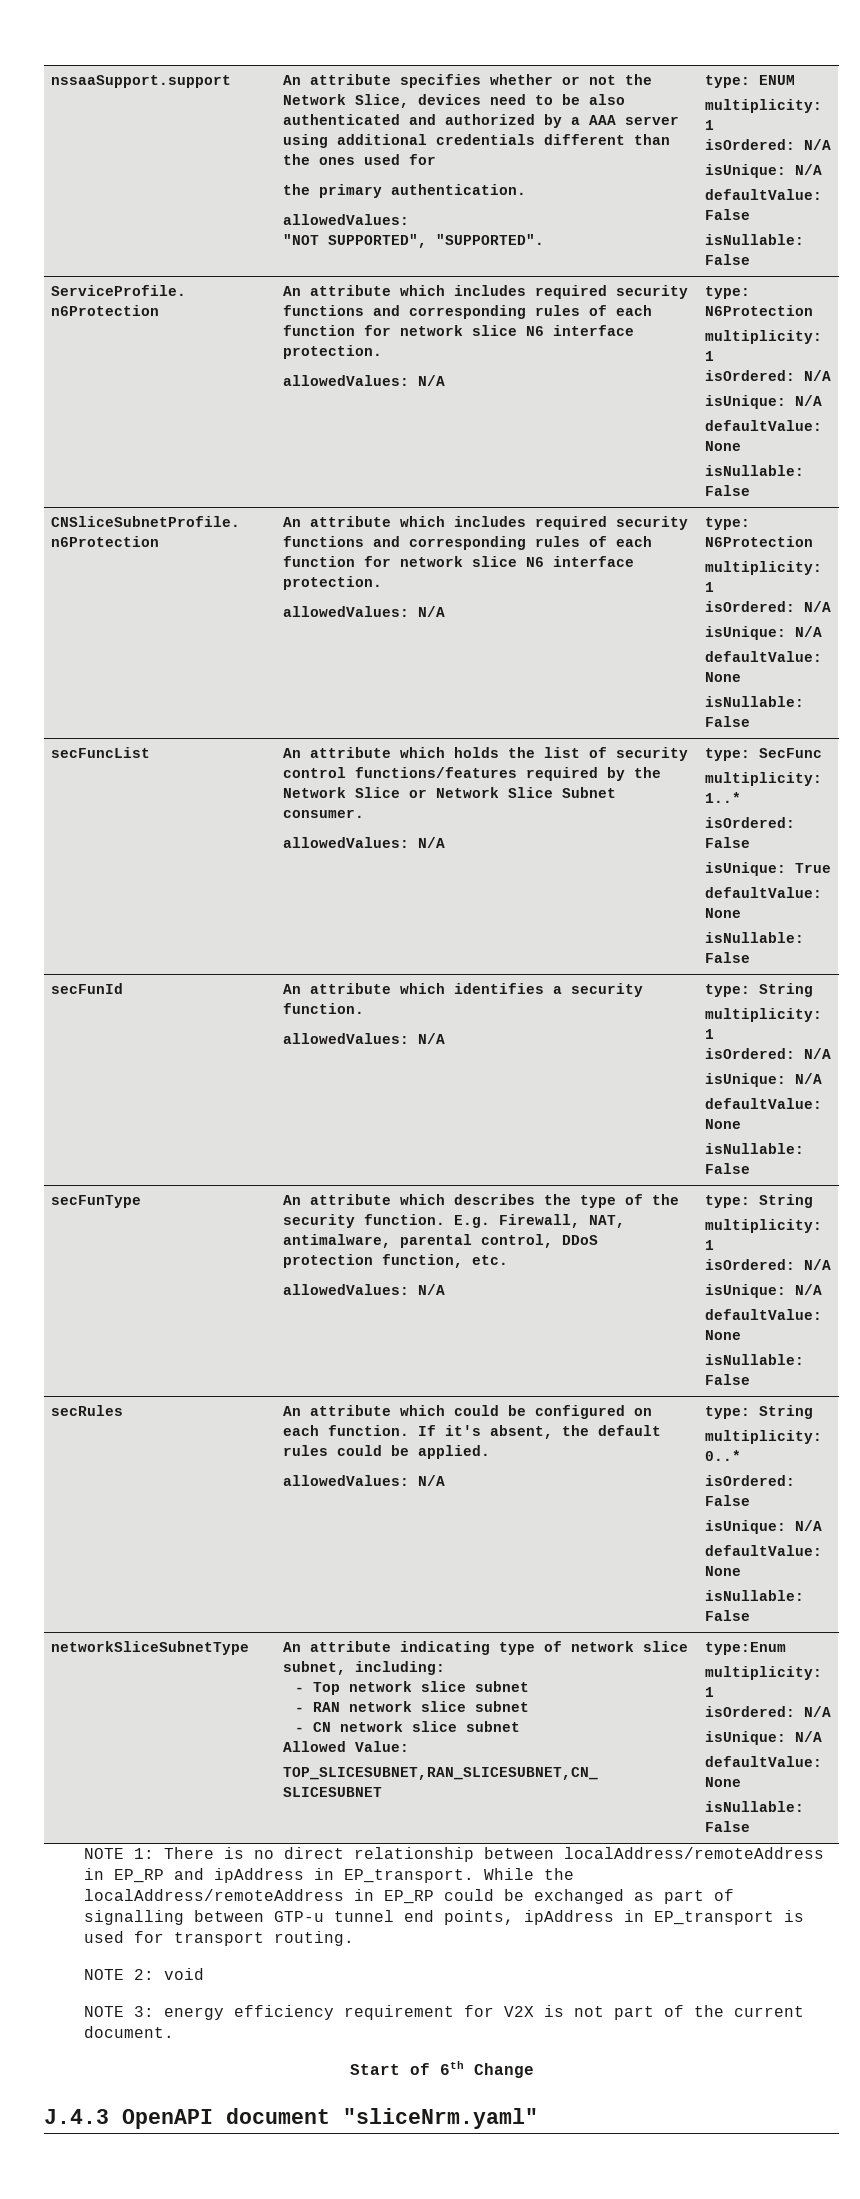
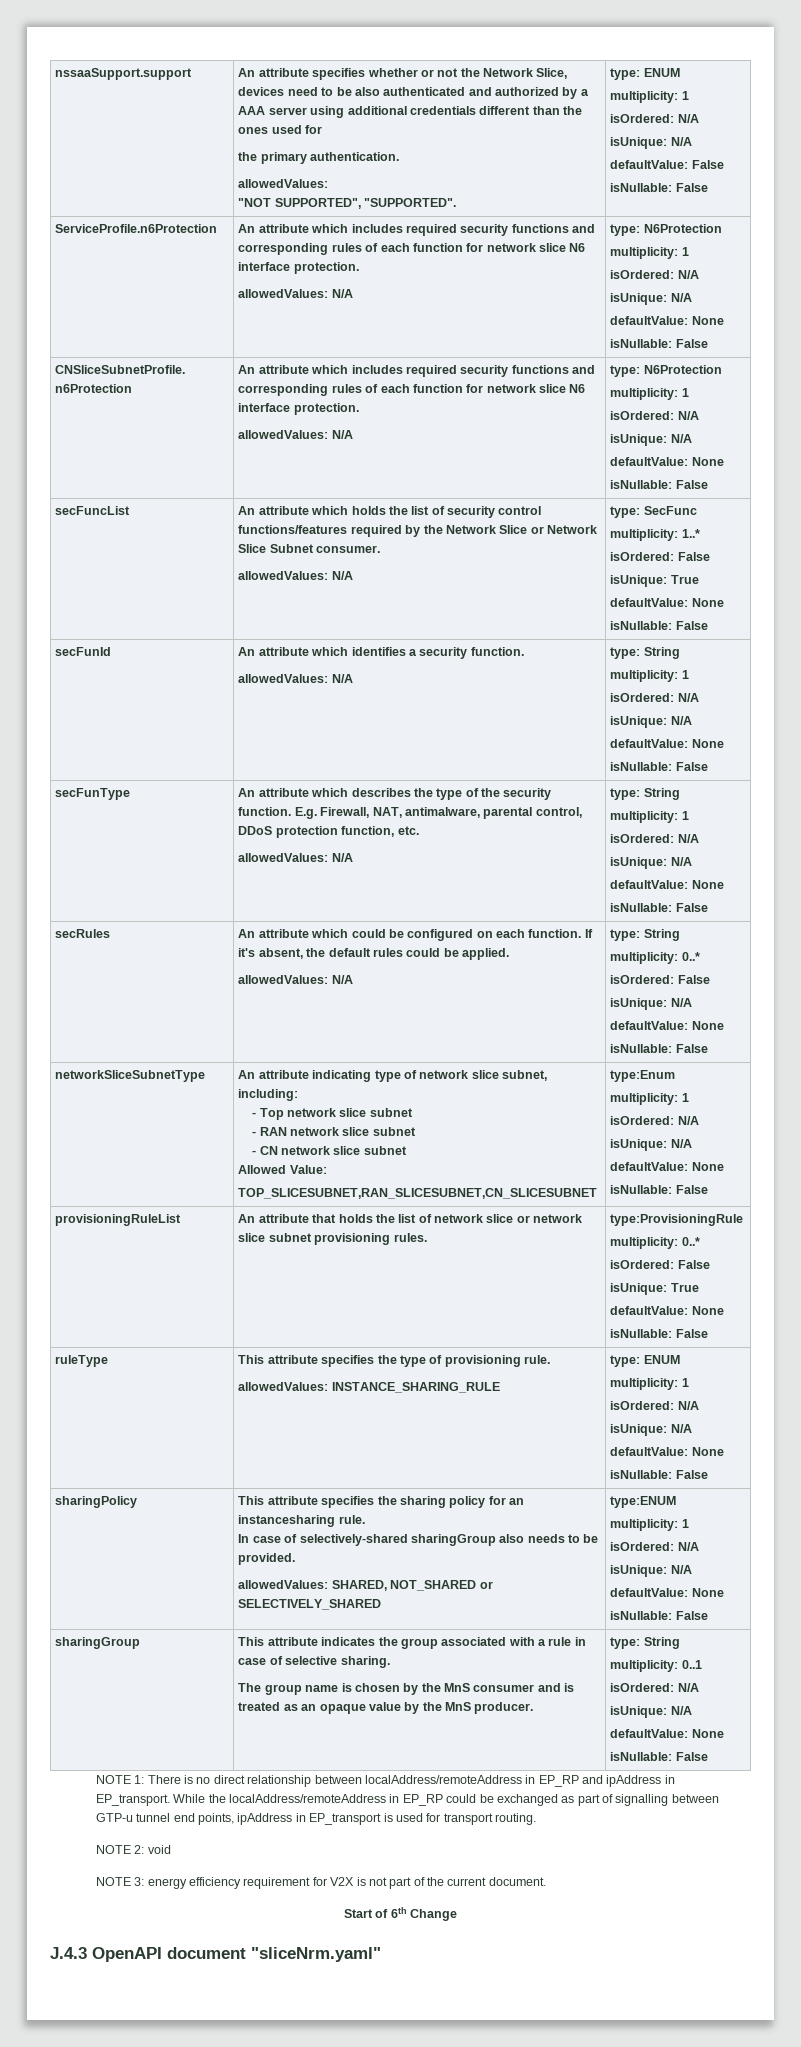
+ provisioningRuleList | An attribute that holds the list of network slice or network slice subnet provisioning rules. | type:ProvisioningRule
+ multiplicity: 0..*
+ isOrdered: False
+ isUnique: True
+ defaultValue: None
+ isNullable: False
+ ruleType | This attribute specifies the type of provisioning rule.
+ allowedValues: INSTANCE_SHARING_RULE | type: ENUM
+ multiplicity: 1
+ isOrdered: N/A
+ isUnique: N/A
+ defaultValue: None
+ isNullable: False
+ sharingPolicy | This attribute specifies the sharing policy for an instancesharing rule.
+ In case of selectively-shared sharingGroup also needs to be provided.
+ allowedValues: SHARED, NOT_SHARED or SELECTIVELY_SHARED | type:ENUM
+ multiplicity: 1
+ isOrdered: N/A
+ isUnique: N/A
+ defaultValue: None
+ isNullable: False
+ sharingGroup | This attribute indicates the group associated with a rule in case of selective sharing.
+ The group name is chosen by the MnS consumer and is treated as an opaque value by the MnS producer. | type: String
+ multiplicity: 0..1
+ isOrdered: N/A
+ isUnique: N/A
+ defaultValue: None
+ isNullable: False

